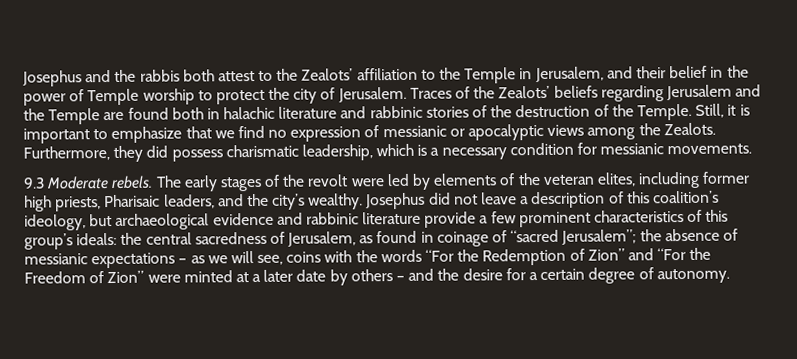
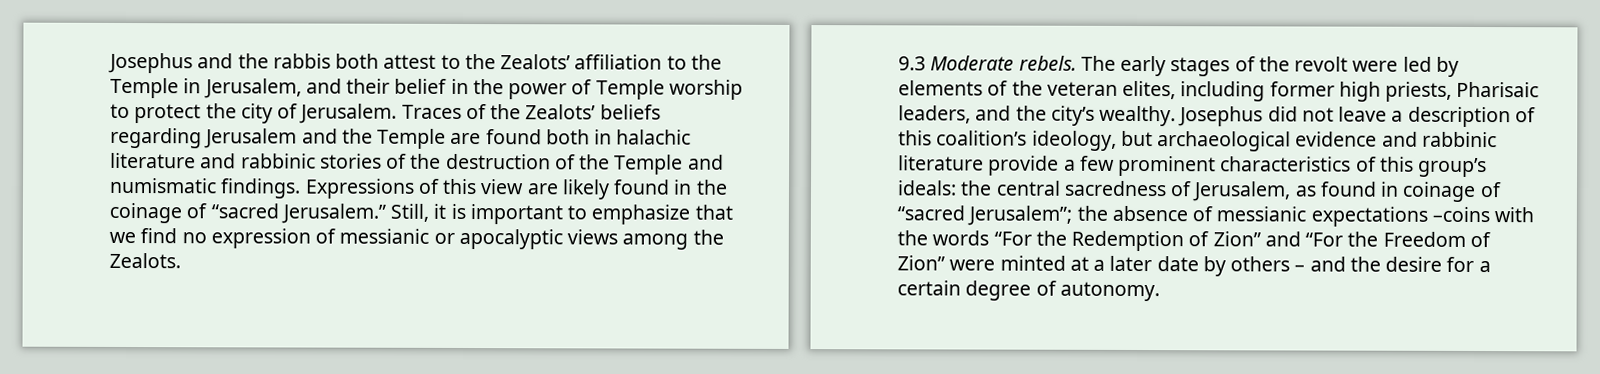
- Traces of the Zealots’ beliefs regarding Jerusalem and the Temple are found both in halachic literature and rabbinic stories of the destruction of the Temple.
+ Traces of the Zealots’ beliefs regarding Jerusalem and the Temple are found both in halachic literature and rabbinic stories of the destruction of the Temple and numismatic findings. Expressions of this view are likely found in the coinage of “sacred Jerusalem.”
- Furthermore, they did possess charismatic leadership, which is a necessary condition for messianic movements.
- the absence of messianic expectations – as we will see, coins with the words “For the Redemption of Zion” and “For the Freedom of Zion” were minted at a later date by others – and the desire for a certain degree of autonomy.
+ the absence of messianic expectations –coins with the words “For the Redemption of Zion” and “For the Freedom of Zion” were minted at a later date by others – and the desire for a certain degree of autonomy.

